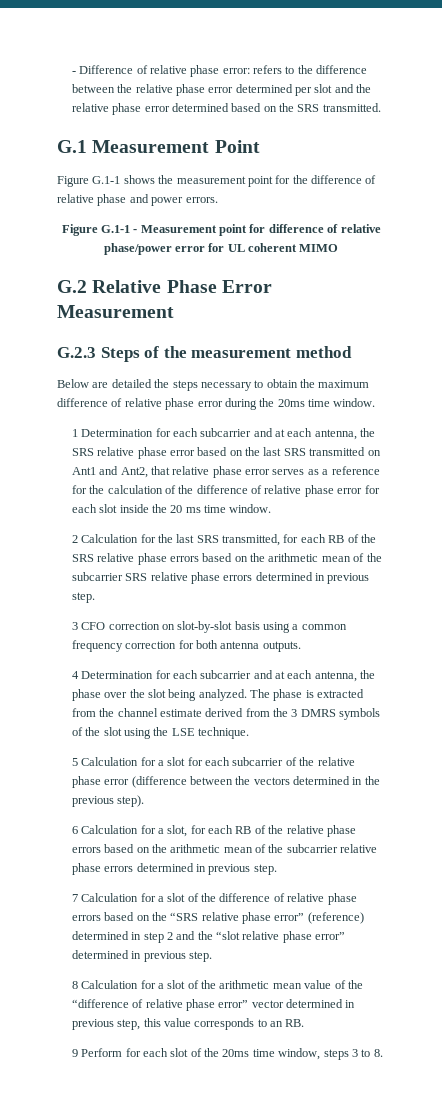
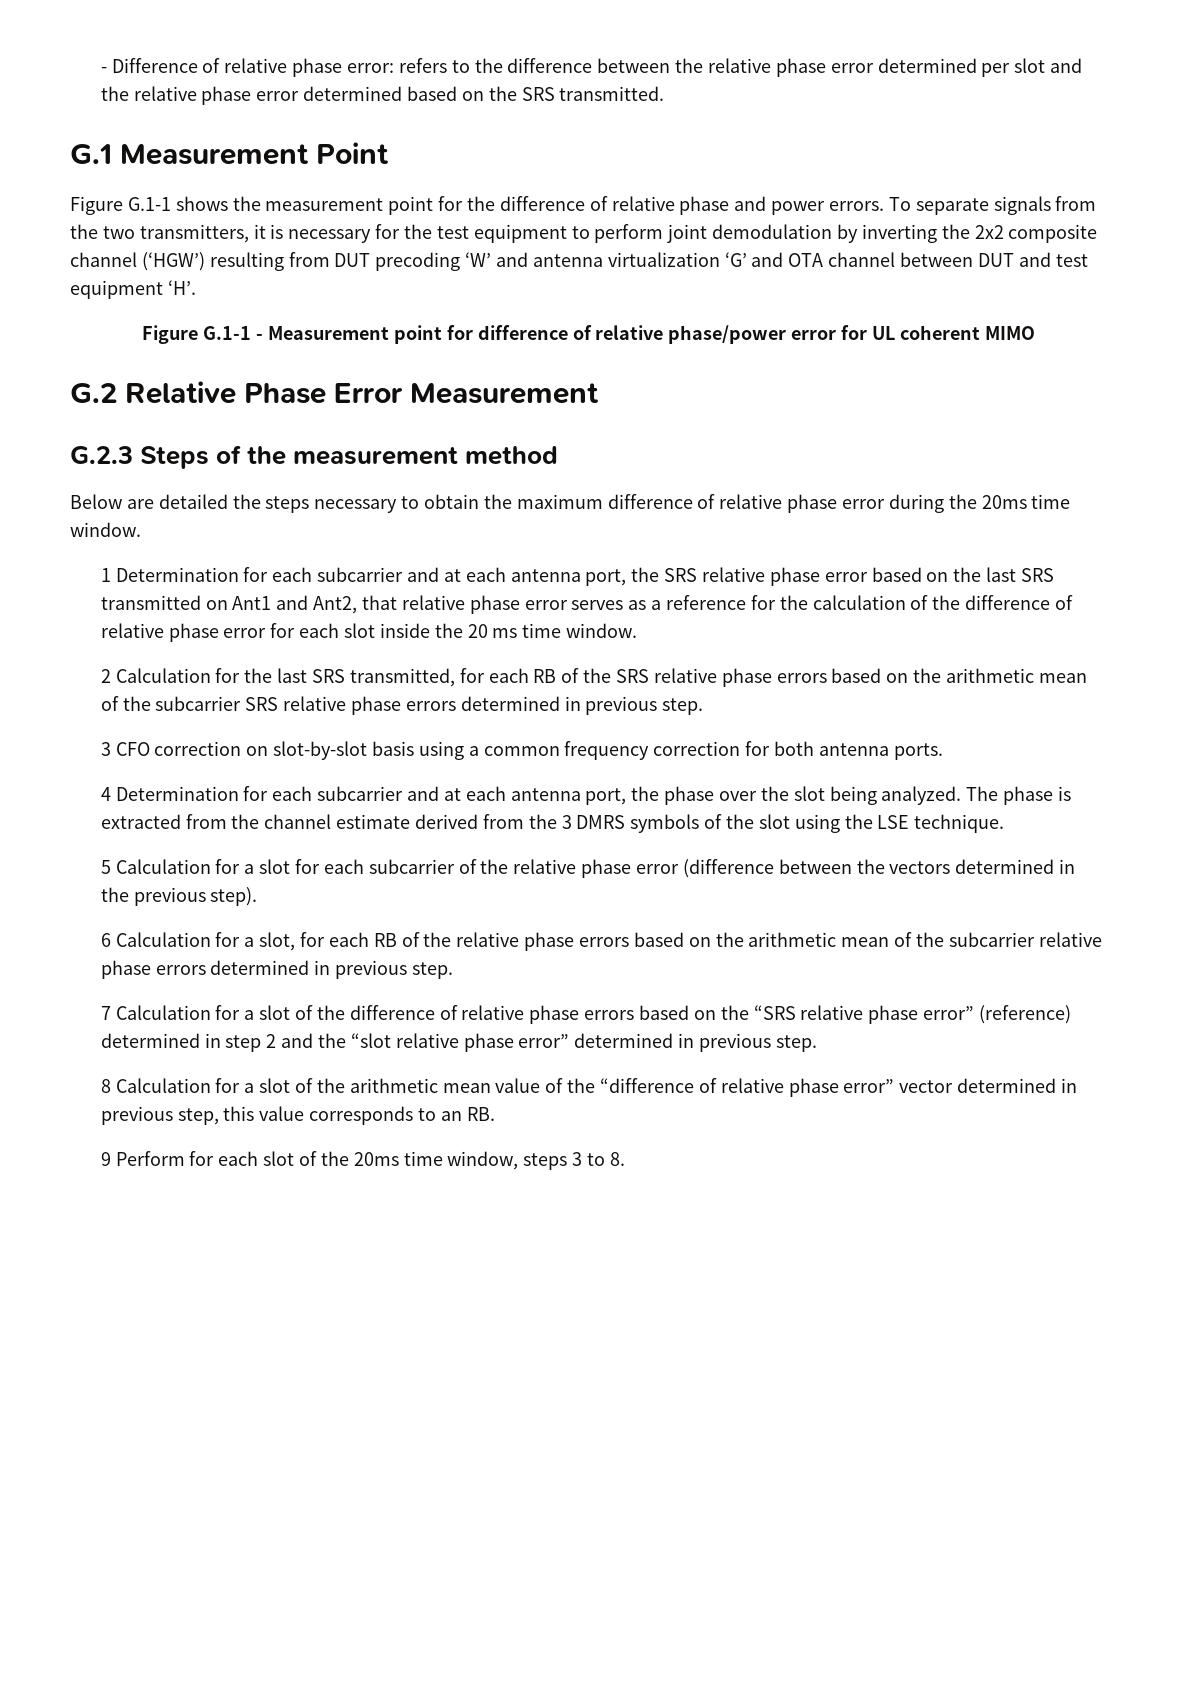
+ To separate signals from the two transmitters, it is necessary for the test equipment to perform joint demodulation by inverting the 2x2 composite channel (‘HGW’) resulting from DUT precoding ‘W’ and antenna virtualization ‘G’ and OTA channel between DUT and test equipment ‘H’.
- 1 Determination for each subcarrier and at each antenna, the SRS relative phase error based on the last SRS transmitted on Ant1 and Ant2, that relative phase error serves as a reference for the calculation of the difference of relative phase error for each slot inside the 20 ms time window.
+ 1 Determination for each subcarrier and at each antenna port, the SRS relative phase error based on the last SRS transmitted on Ant1 and Ant2, that relative phase error serves as a reference for the calculation of the difference of relative phase error for each slot inside the 20 ms time window.
- 3 CFO correction on slot-by-slot basis using a common frequency correction for both antenna outputs.
+ 3 CFO correction on slot-by-slot basis using a common frequency correction for both antenna ports.
- 4 Determination for each subcarrier and at each antenna, the phase over the slot being analyzed.
+ 4 Determination for each subcarrier and at each antenna port, the phase over the slot being analyzed.

